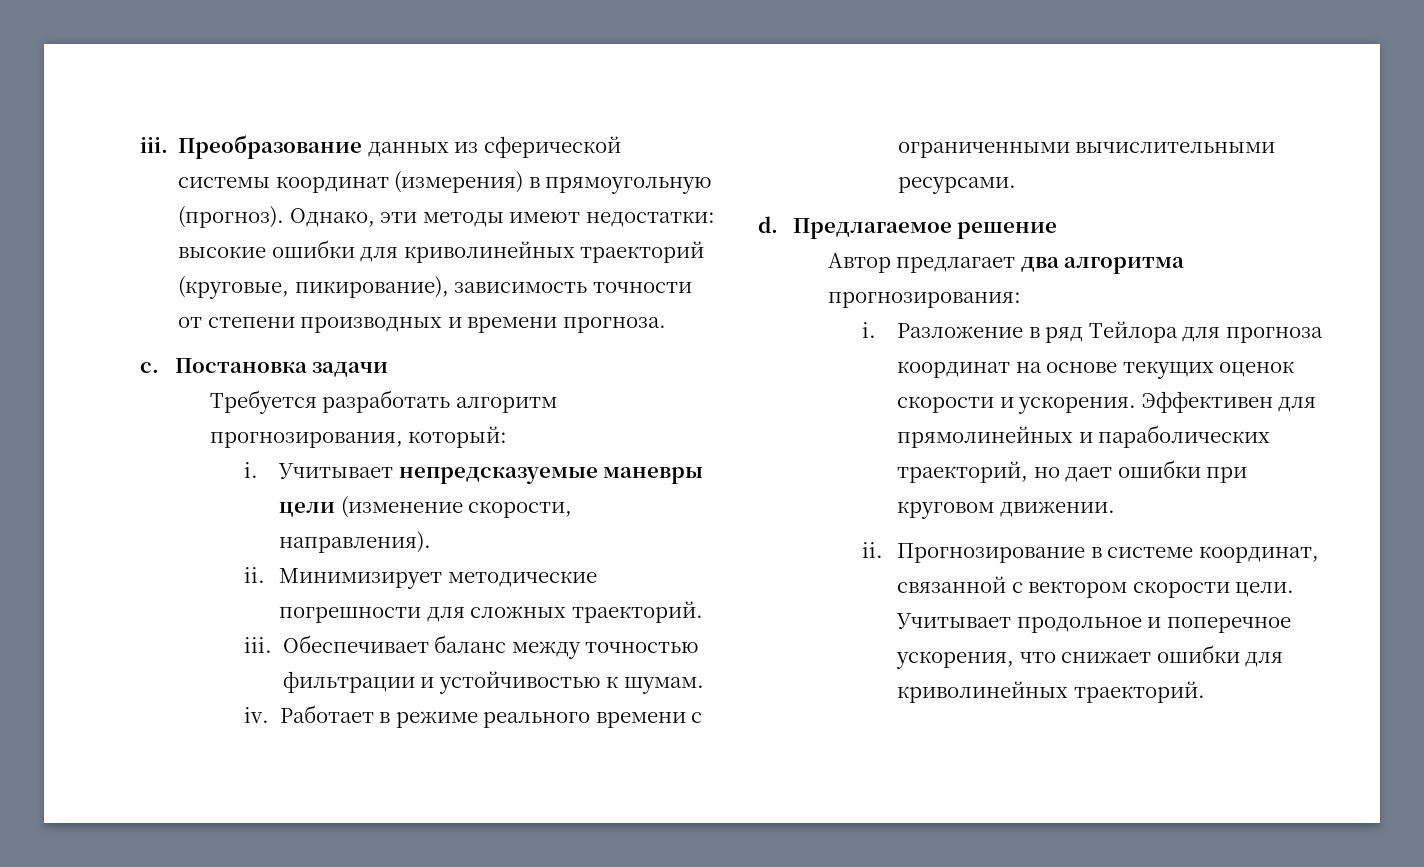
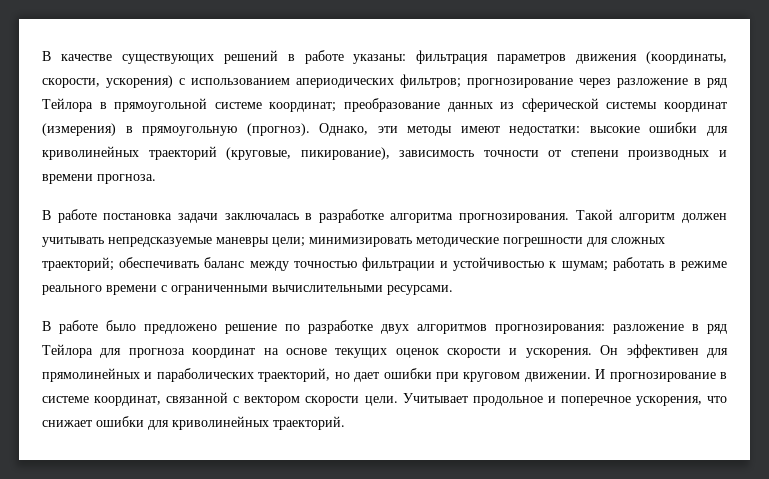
- iii. Преобразование данных из сферической системы координат (измерения) в прямоугольную (прогноз).
+ В качестве существующих решений в работе указаны: фильтрация параметров движения (координаты, скорости, ускорения) с использованием апериодических фильтров; прогнозирование через разложение в ряд Тейлора в прямоугольной системе координат; преобразование данных из сферической системы координат (измерения) в прямоугольную (прогноз).
- c. Постановка задачи
- Требуется разработать алгоритм прогнозирования, который:
- i. Учитывает непредсказуемые маневры цели (изменение скорости, направления).
- ii. Минимизирует методические погрешности для сложных траекторий.
- iii. Обеспечивает баланс между точностью фильтрации и устойчивостью к шумам.
- iv. Работает в режиме реального времени с ограниченными вычислительными ресурсами.
+ В работе постановка задачи заключалась в разработке алгоритма прогнозирования. Такой алгоритм должен учитывать непредсказуемые маневры цели; минимизировать методические погрешности для сложных траекторий; обеспечивать баланс между точностью фильтрации и устойчивостью к шумам; работать в режиме реального времени с ограниченными вычислительными ресурсами.
- d. Предлагаемое решение
- Автор предлагает два алгоритма прогнозирования:
- i. Разложение в ряд Тейлора для прогноза координат на основе текущих оценок скорости и ускорения.
+ В работе было предложено решение по разработке двух алгоритмов прогнозирования: разложение в ряд Тейлора для прогноза координат на основе текущих оценок скорости и ускорения.
- Эффективен для прямолинейных и параболических траекторий, но дает ошибки при круговом движении.
- ii. Прогнозирование в системе координат, связанной с вектором скорости цели.
+ Он эффективен для прямолинейных и параболических траекторий, но дает ошибки при круговом движении. И прогнозирование в системе координат, связанной с вектором скорости цели.

